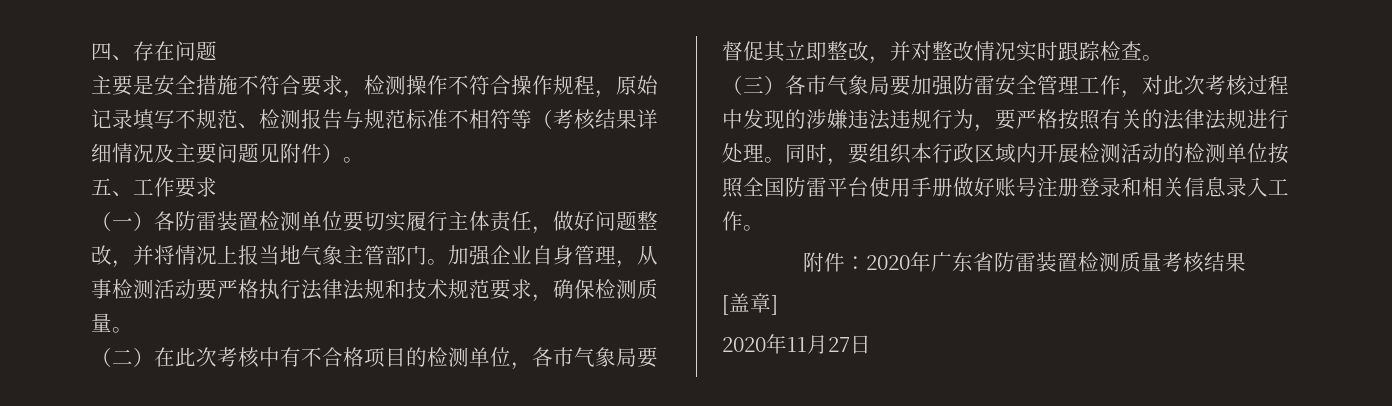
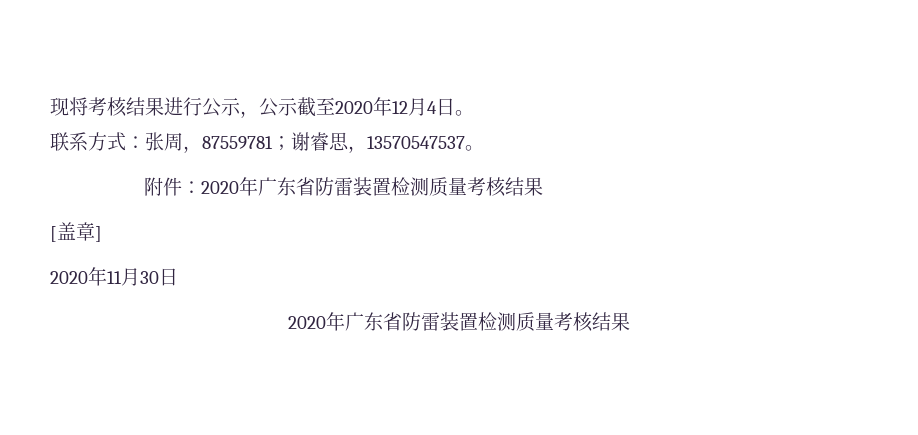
- 四、存在问题
- 主要是安全措施不符合要求，检测操作不符合操作规程，原始记录填写不规范、检测报告与规范标准不相符等（考核结果详细情况及主要问题见附件）。
- 五、工作要求
- （一）各防雷装置检测单位要切实履行主体责任，做好问题整改，并将情况上报当地气象主管部门。加强企业自身管理，从事检测活动要严格执行法律法规和技术规范要求，确保检测质量。
- （二）在此次考核中有不合格项目的检测单位，各市气象局要督促其立即整改，并对整改情况实时跟踪检查。
- （三）各市气象局要加强防雷安全管理工作，对此次考核过程中发现的涉嫌违法违规行为，要严格按照有关的法律法规进行处理。同时，要组织本行政区域内开展检测活动的检测单位按照全国防雷平台使用手册做好账号注册登录和相关信息录入工作。
+ 现将考核结果进行公示，公示截至2020年12月4日。
+ 联系方式：张周，87559781；谢睿思，13570547537。
- 2020年11月27日
+ 2020年11月30日
+ 2020年广东省防雷装置检测质量考核结果

